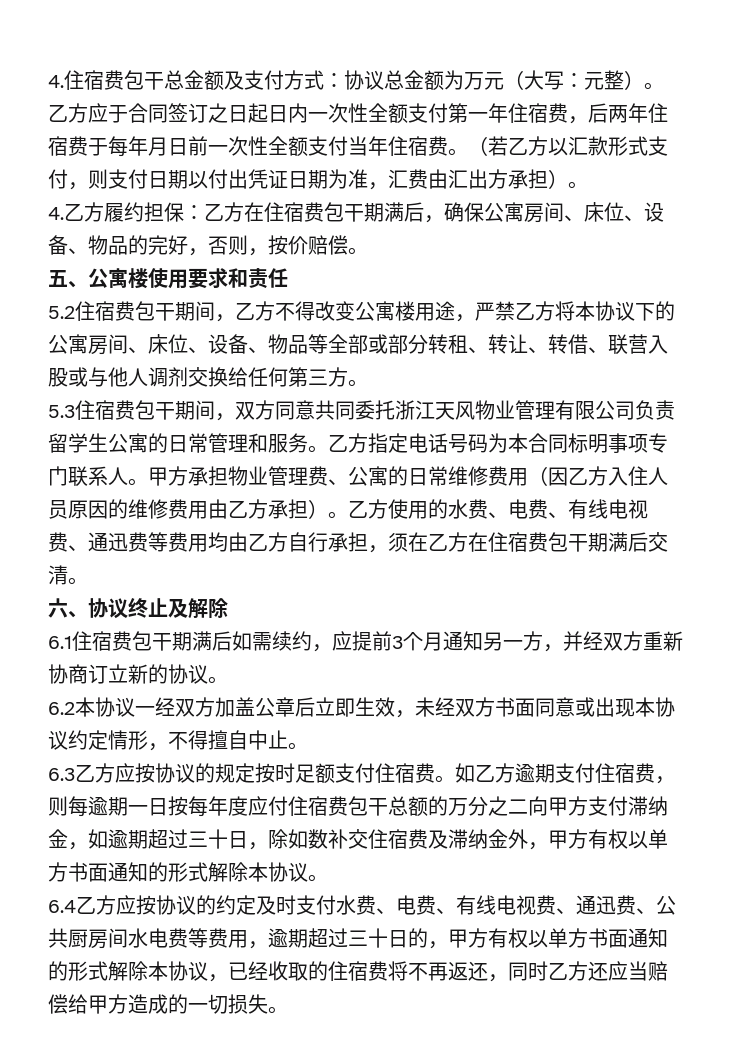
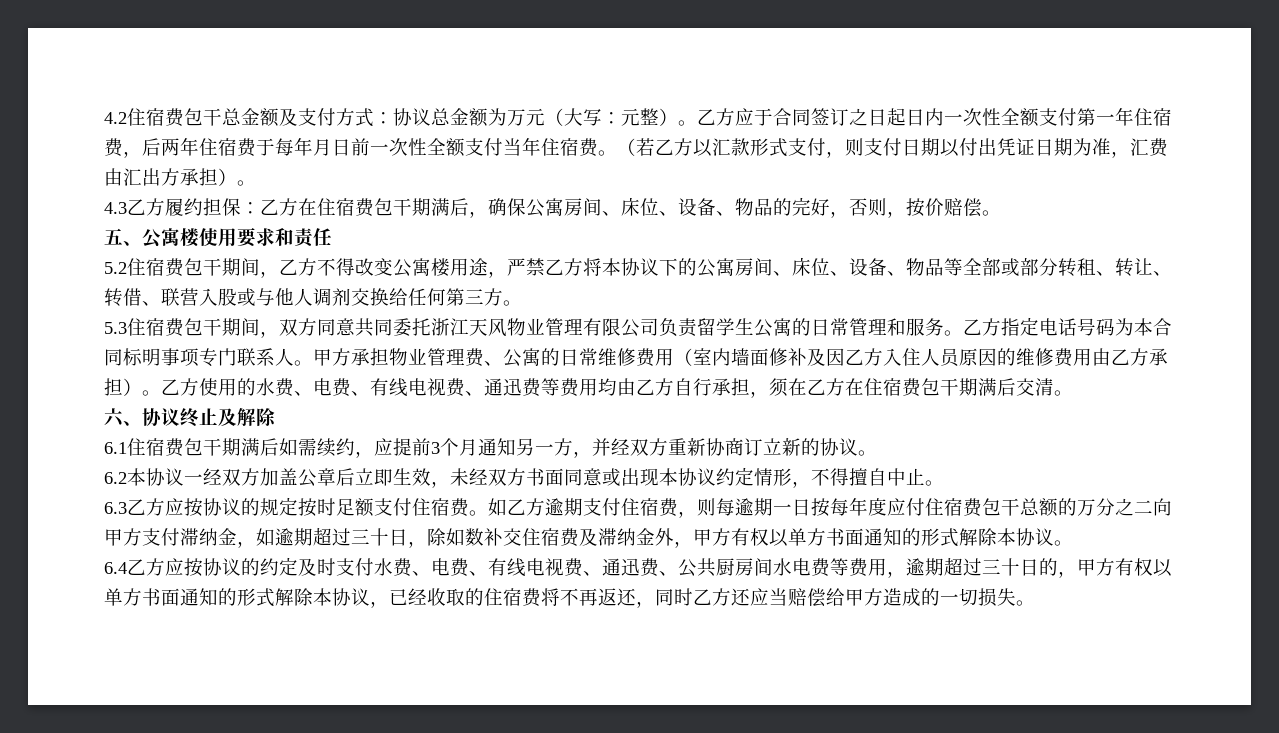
- 4.住宿费包干总金额及支付方式：协议总金额为万元（大写：元整）。
+ 4.2住宿费包干总金额及支付方式：协议总金额为万元（大写：元整）。
- 4.乙方履约担保：乙方在住宿费包干期满后，确保公寓房间、床位、设备、物品的完好，否则，按价赔偿。
+ 4.3乙方履约担保：乙方在住宿费包干期满后，确保公寓房间、床位、设备、物品的完好，否则，按价赔偿。
- 甲方承担物业管理费、公寓的日常维修费用（因乙方入住人员原因的维修费用由乙方承担）。
+ 甲方承担物业管理费、公寓的日常维修费用（室内墙面修补及因乙方入住人员原因的维修费用由乙方承担）。

